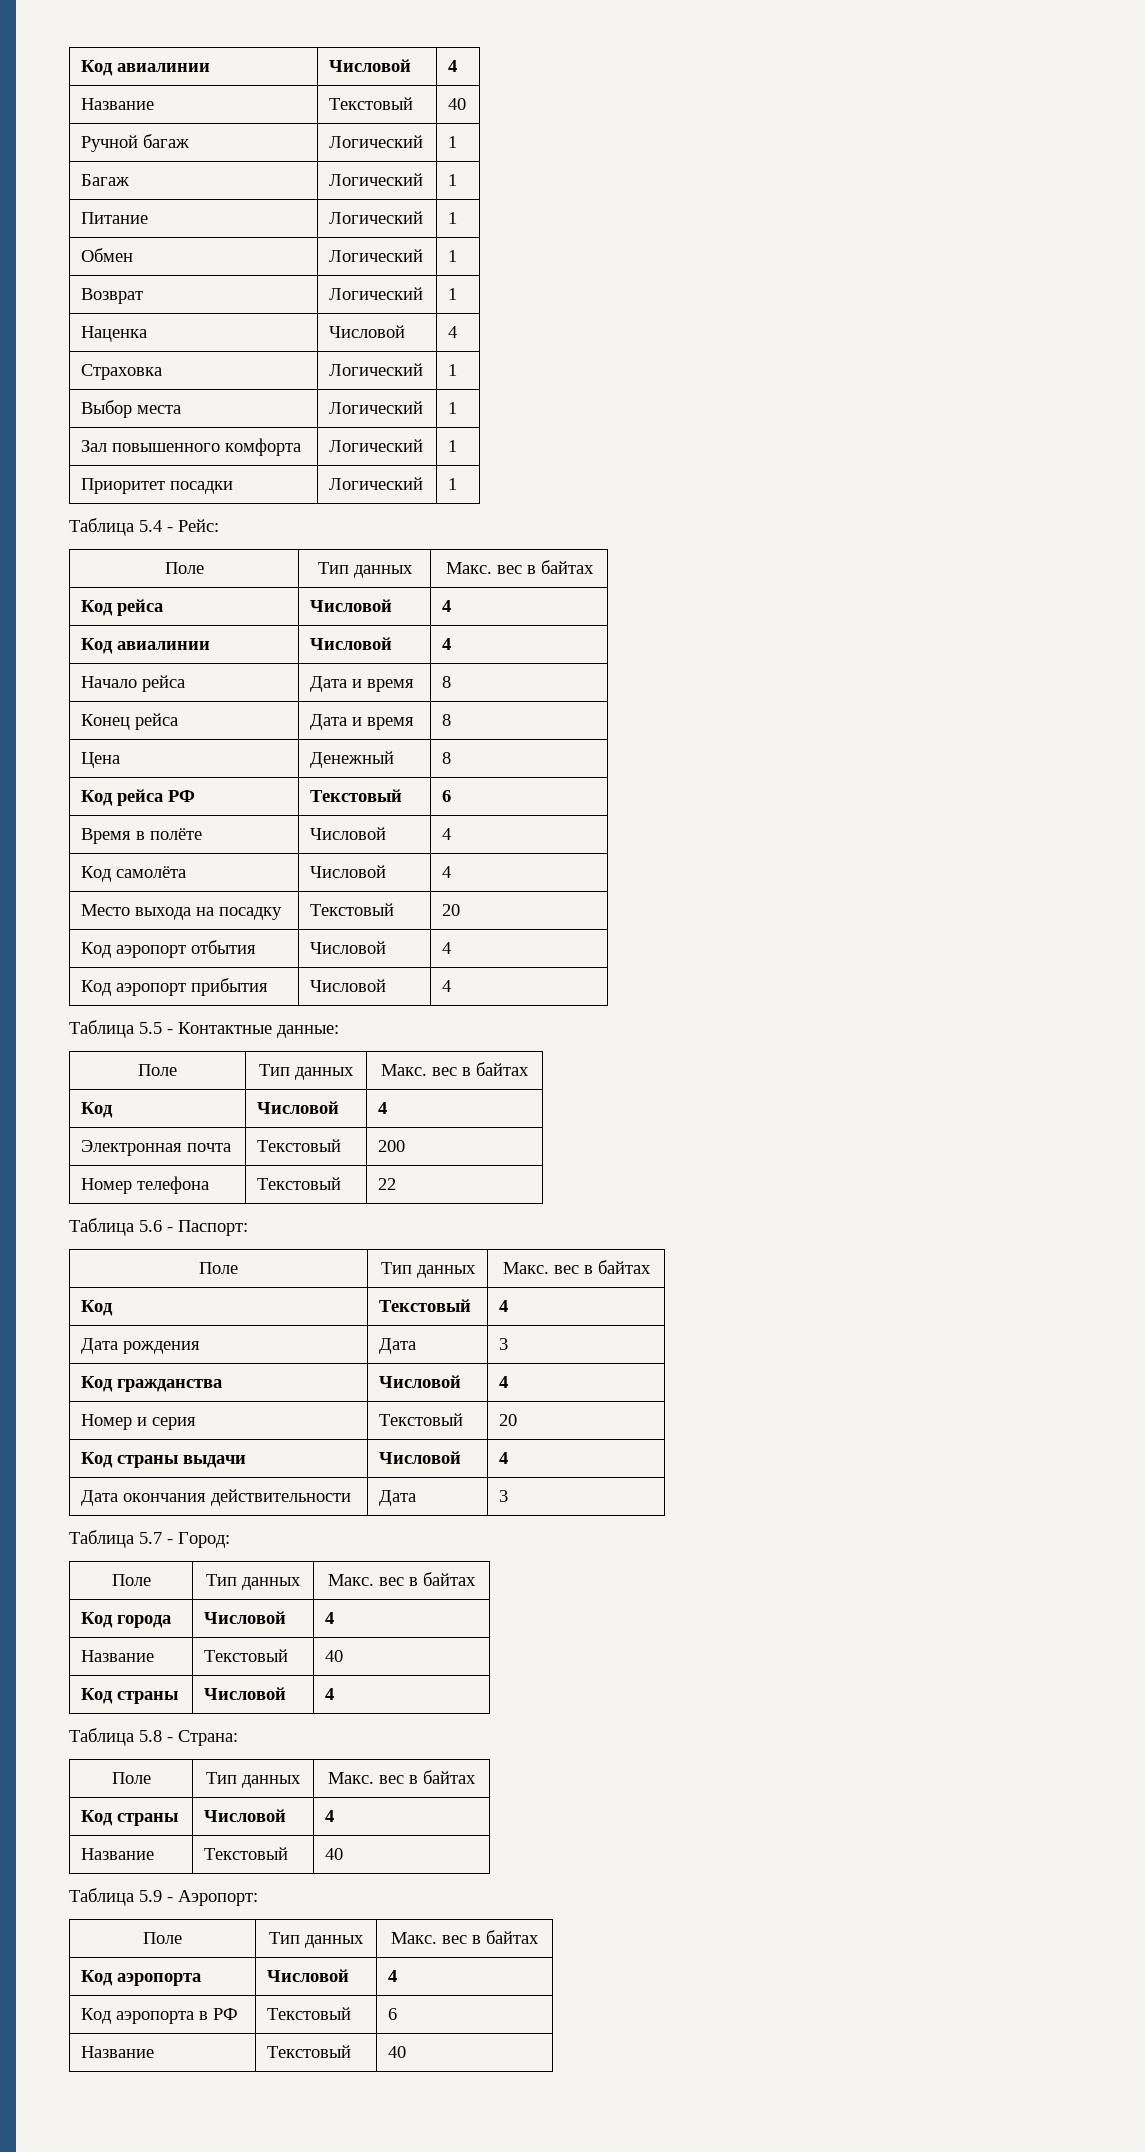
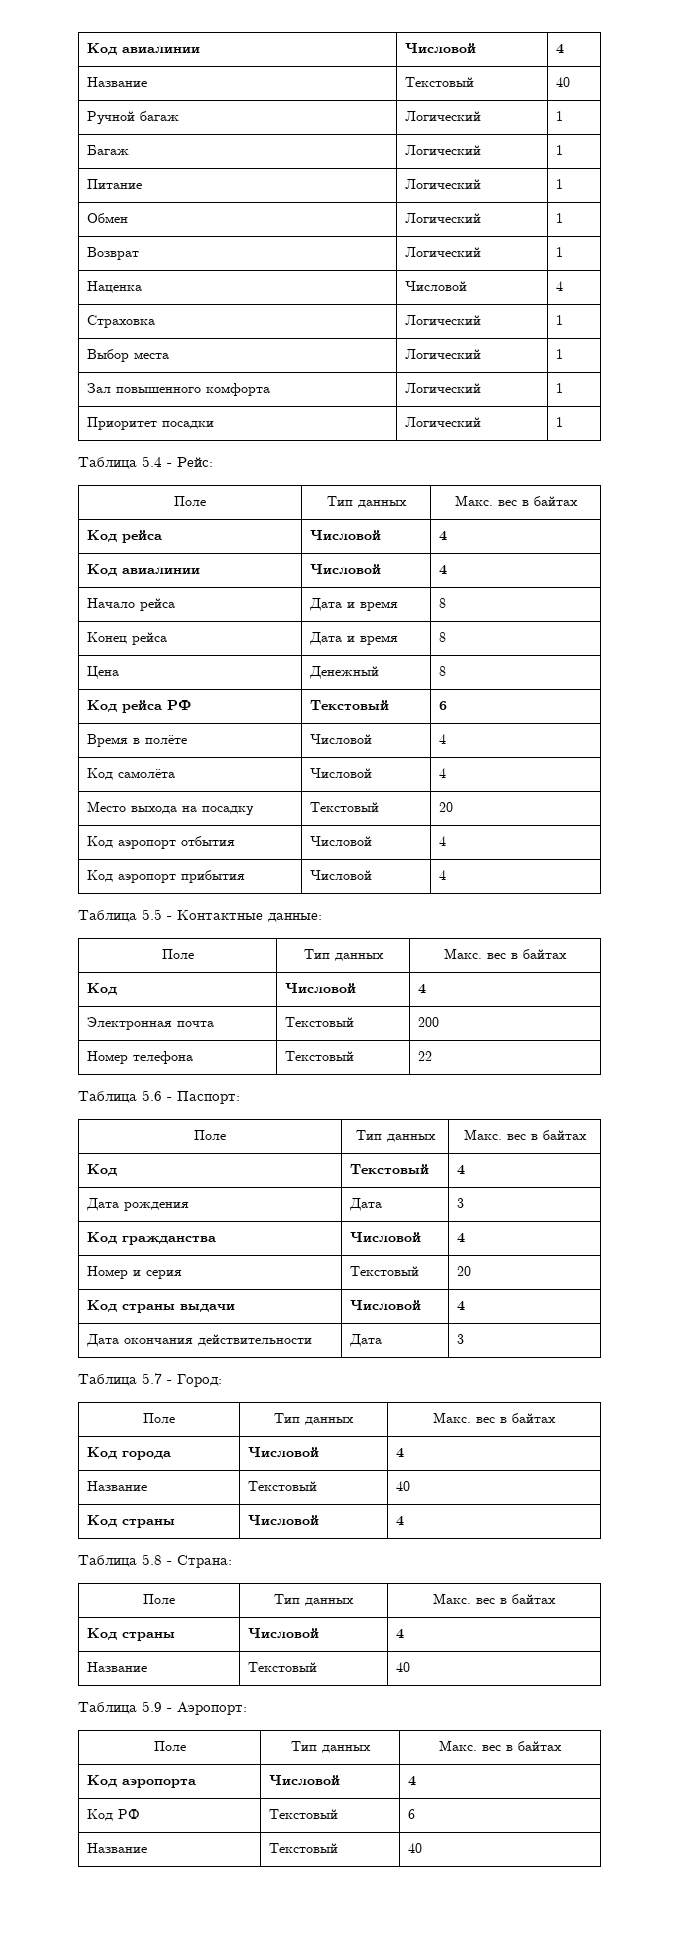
- Код аэропорта в РФ | Текстовый | 6
+ Код РФ | Текстовый | 6

